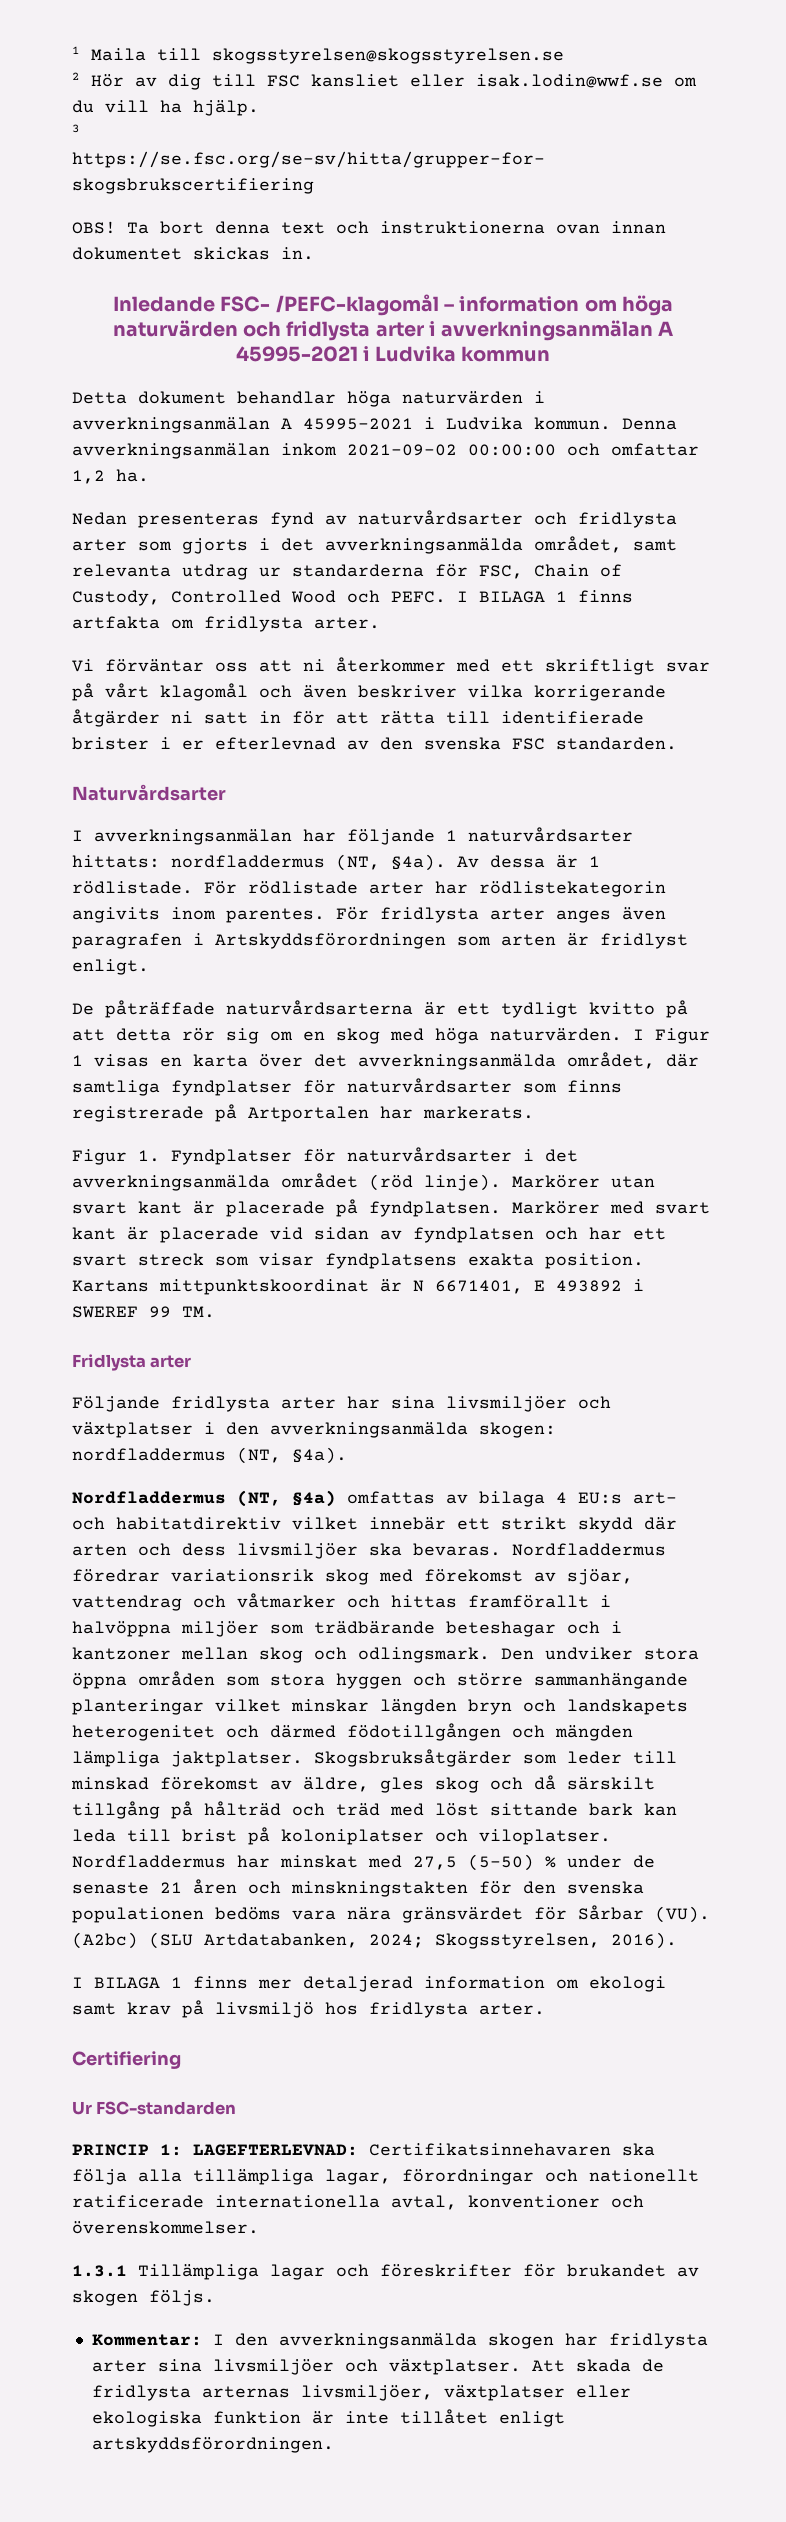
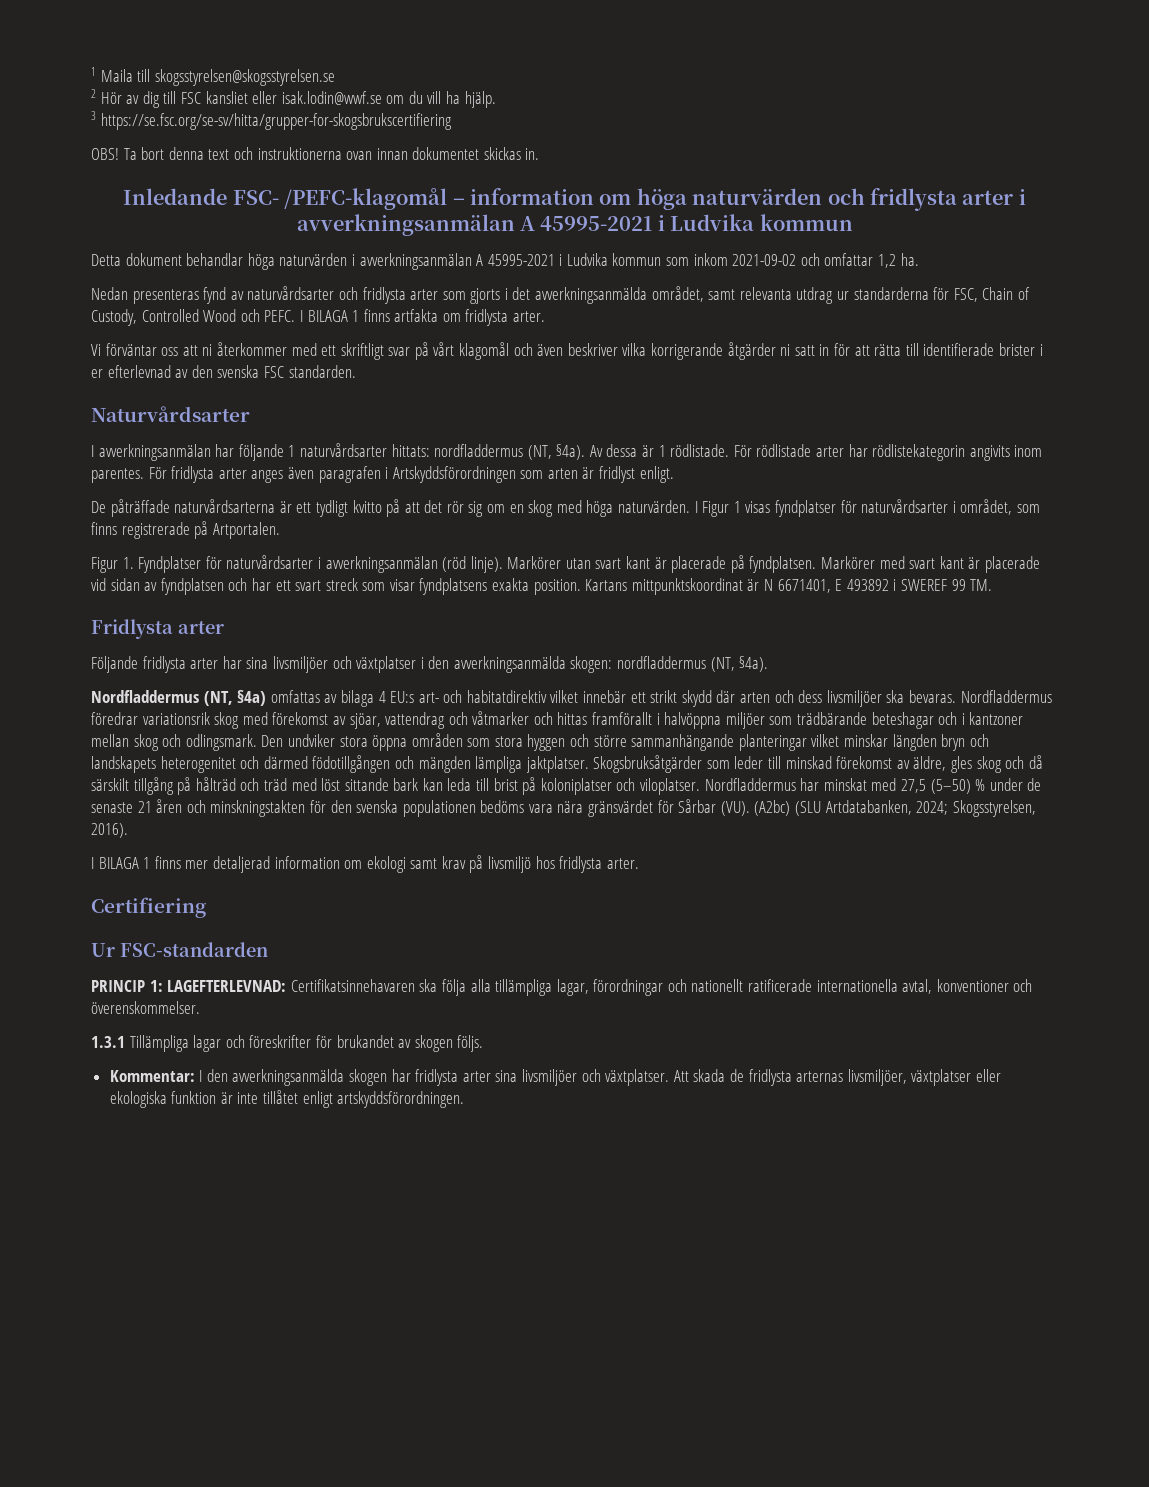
- Detta dokument behandlar höga naturvärden i avverkningsanmälan A 45995-2021 i Ludvika kommun. Denna avverkningsanmälan inkom 2021-09-02 00:00:00 och omfattar 1,2 ha.
+ Detta dokument behandlar höga naturvärden i avverkningsanmälan A 45995-2021 i Ludvika kommun som inkom 2021-09-02 och omfattar 1,2 ha.
- De påträffade naturvårdsarterna är ett tydligt kvitto på att detta rör sig om en skog med höga naturvärden.
+ De påträffade naturvårdsarterna är ett tydligt kvitto på att det rör sig om en skog med höga naturvärden.
- I Figur 1 visas en karta över det avverkningsanmälda området, där samtliga fyndplatser för naturvårdsarter som finns registrerade på Artportalen har markerats.
+ I Figur 1 visas fyndplatser för naturvårdsarter i området, som finns registrerade på Artportalen.
- Figur 1. Fyndplatser för naturvårdsarter i det avverkningsanmälda området (röd linje).
+ Figur 1. Fyndplatser för naturvårdsarter i avverkningsanmälan (röd linje).

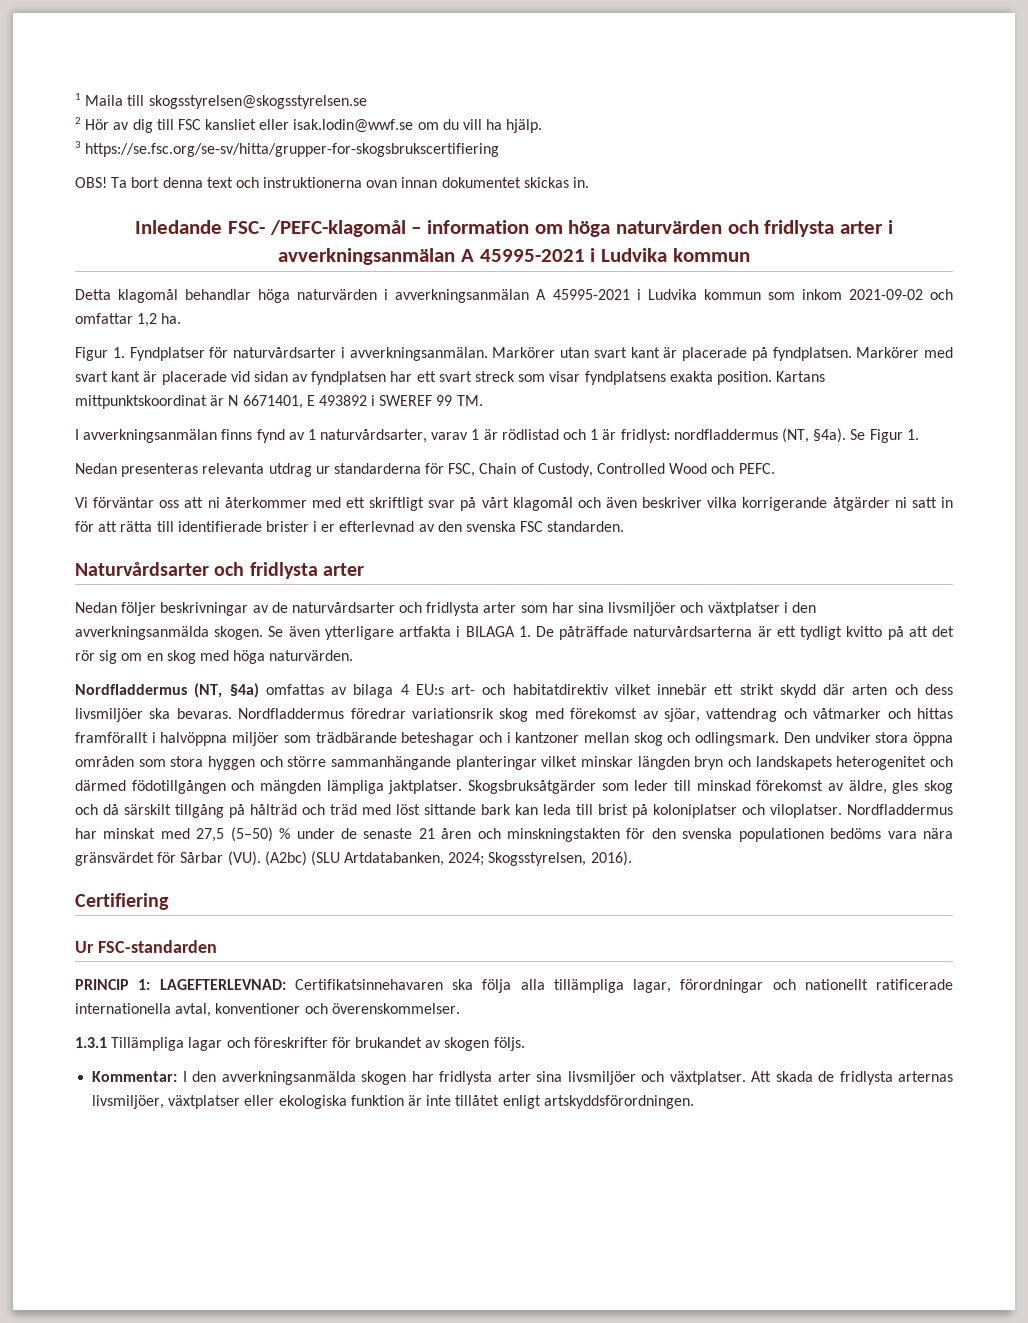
- Detta dokument behandlar höga naturvärden i avverkningsanmälan A 45995-2021 i Ludvika kommun som inkom 2021-09-02 och omfattar 1,2 ha.
+ Detta klagomål behandlar höga naturvärden i avverkningsanmälan A 45995-2021 i Ludvika kommun som inkom 2021-09-02 och omfattar 1,2 ha.
- Nedan presenteras fynd av naturvårdsarter och fridlysta arter som gjorts i det avverkningsanmälda området, samt relevanta utdrag ur standarderna för FSC, Chain of Custody, Controlled Wood och PEFC. I BILAGA 1 finns artfakta om fridlysta arter.
+ Figur 1. Fyndplatser för naturvårdsarter i avverkningsanmälan. Markörer utan svart kant är placerade på fyndplatsen. Markörer med svart kant är placerade vid sidan av fyndplatsen har ett svart streck som visar fyndplatsens exakta position. Kartans mittpunktskoordinat är N 6671401, E 493892 i SWEREF 99 TM.
+ I avverkningsanmälan finns fynd av 1 naturvårdsarter, varav 1 är rödlistad och 1 är fridlyst: nordfladdermus (NT, §4a). Se Figur 1.
+ Nedan presenteras relevanta utdrag ur standarderna för FSC, Chain of Custody, Controlled Wood och PEFC.
- Naturvårdsarter
- I avverkningsanmälan har följande 1 naturvårdsarter hittats: nordfladdermus (NT, §4a). Av dessa är 1 rödlistade. För rödlistade arter har rödlistekategorin angivits inom parentes. För fridlysta arter anges även paragrafen i Artskyddsförordningen som arten är fridlyst enligt.
- De påträffade naturvårdsarterna är ett tydligt kvitto på att det rör sig om en skog med höga naturvärden. I Figur 1 visas fyndplatser för naturvårdsarter i området, som finns registrerade på Artportalen.
- Figur 1. Fyndplatser för naturvårdsarter i avverkningsanmälan (röd linje). Markörer utan svart kant är placerade på fyndplatsen. Markörer med svart kant är placerade vid sidan av fyndplatsen och har ett svart streck som visar fyndplatsens exakta position. Kartans mittpunktskoordinat är N 6671401, E 493892 i SWEREF 99 TM.
- Fridlysta arter
- Följande fridlysta arter har sina livsmiljöer och växtplatser i den avverkningsanmälda skogen: nordfladdermus (NT, §4a).
+ Naturvårdsarter och fridlysta arter
+ Nedan följer beskrivningar av de naturvårdsarter och fridlysta arter som har sina livsmiljöer och växtplatser i den avverkningsanmälda skogen. Se även ytterligare artfakta i BILAGA 1. De påträffade naturvårdsarterna är ett tydligt kvitto på att det rör sig om en skog med höga naturvärden.
- I BILAGA 1 finns mer detaljerad information om ekologi samt krav på livsmiljö hos fridlysta arter.

